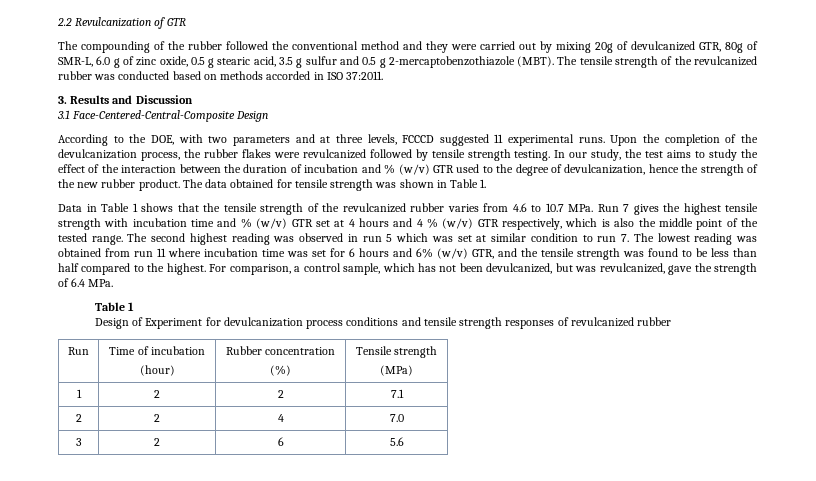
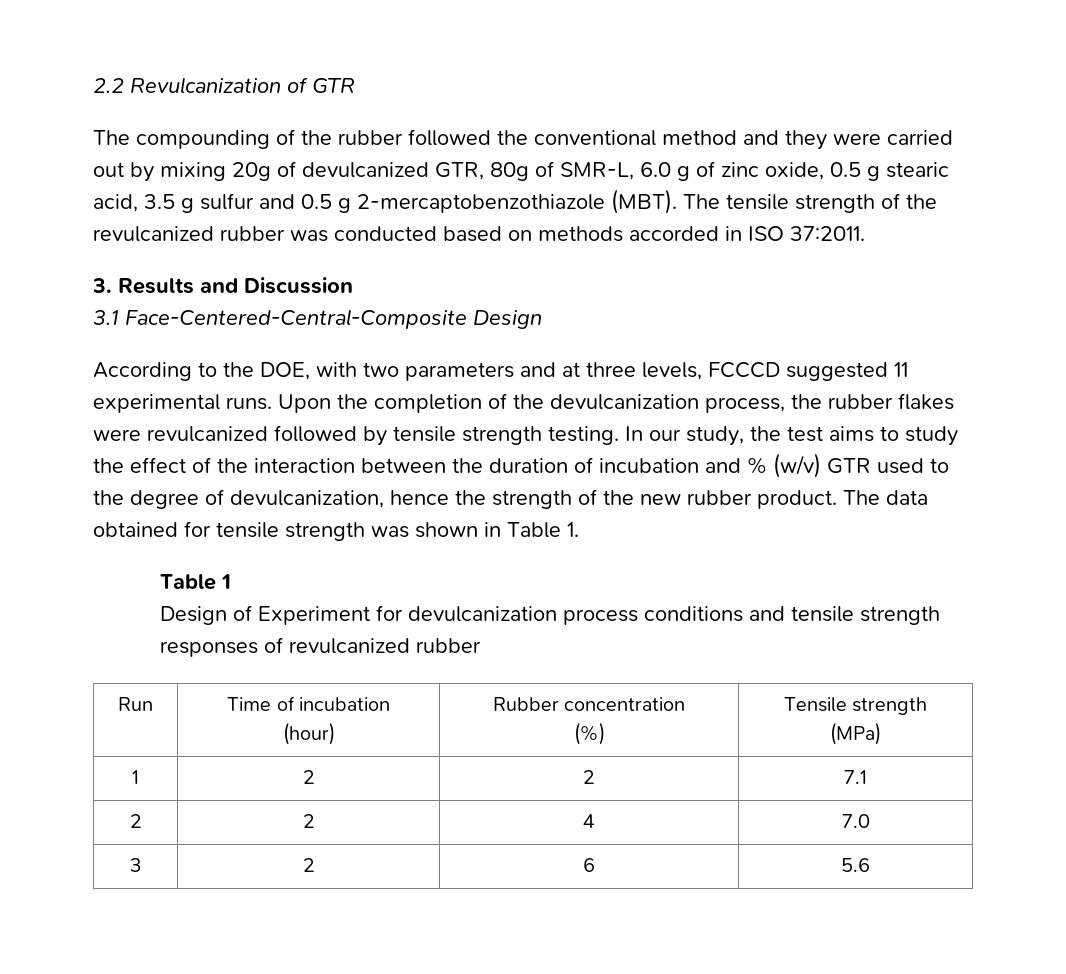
- Data in Table 1 shows that the tensile strength of the revulcanized rubber varies from 4.6 to 10.7 MPa. Run 7 gives the highest tensile strength with incubation time and % (w/v) GTR set at 4 hours and 4 % (w/v) GTR respectively, which is also the middle point of the tested range. The second highest reading was observed in run 5 which was set at similar condition to run 7. The lowest reading was obtained from run 11 where incubation time was set for 6 hours and 6% (w/v) GTR, and the tensile strength was found to be less than half compared to the highest. For comparison, a control sample, which has not been devulcanized, but was revulcanized, gave the strength of 6.4 MPa.

